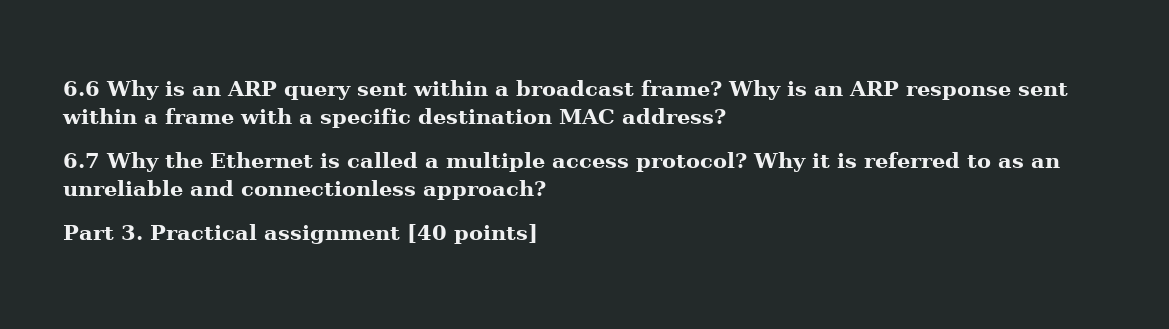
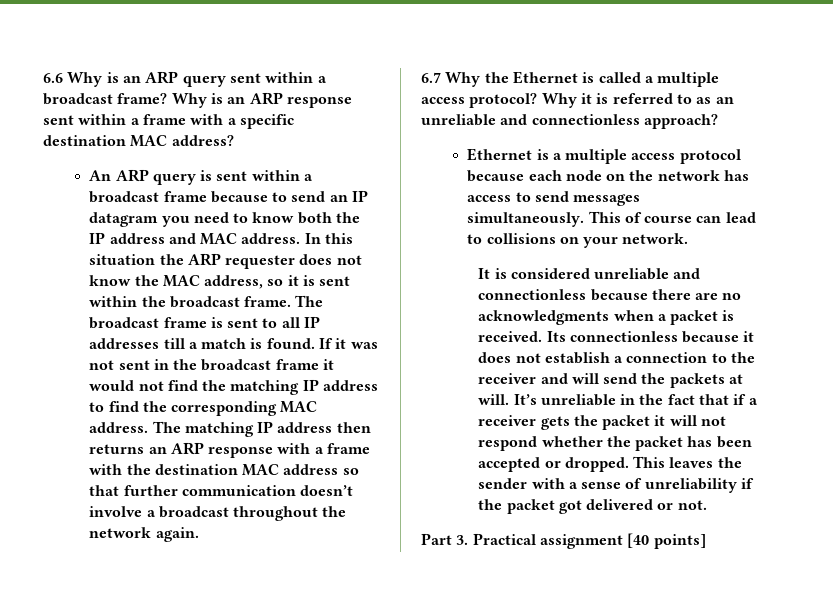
+ An ARP query is sent within a broadcast frame because to send an IP datagram you need to know both the IP address and MAC address. In this situation the ARP requester does not know the MAC address, so it is sent within the broadcast frame. The broadcast frame is sent to all IP addresses till a match is found. If it was not sent in the broadcast frame it would not find the matching IP address to find the corresponding MAC address. The matching IP address then returns an ARP response with a frame with the destination MAC address so that further communication doesn’t involve a broadcast throughout the network again.
+ Ethernet is a multiple access protocol because each node on the network has access to send messages simultaneously. This of course can lead to collisions on your network.
+ It is considered unreliable and connectionless because there are no acknowledgments when a packet is received. Its connectionless because it does not establish a connection to the receiver and will send the packets at will. It’s unreliable in the fact that if a receiver gets the packet it will not respond whether the packet has been accepted or dropped. This leaves the sender with a sense of unreliability if the packet got delivered or not.

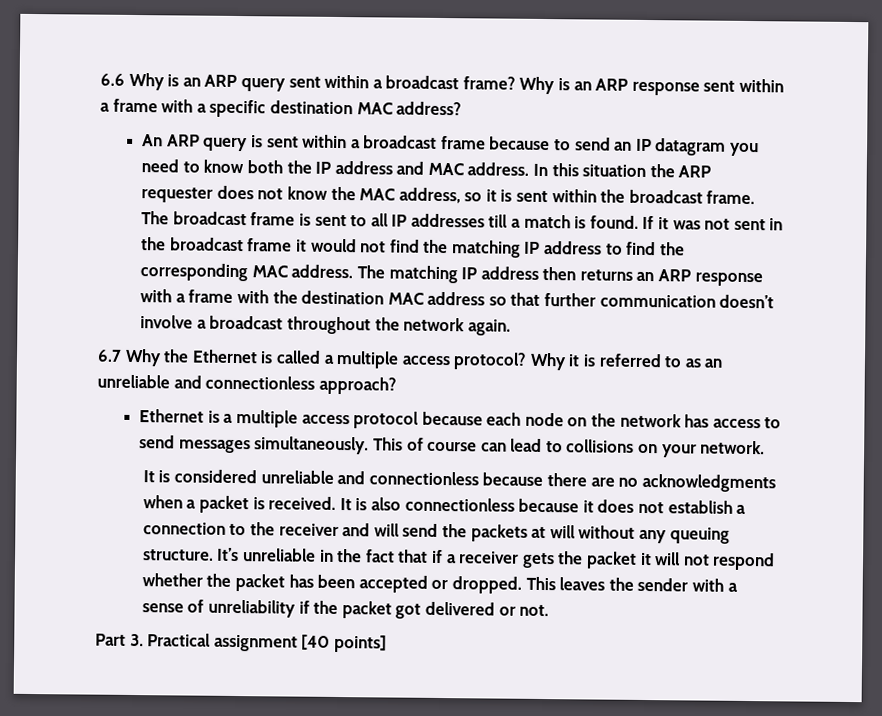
- Its connectionless because it does not establish a connection to the receiver and will send the packets at will.
+ It is also connectionless because it does not establish a connection to the receiver and will send the packets at will without any queuing structure.

